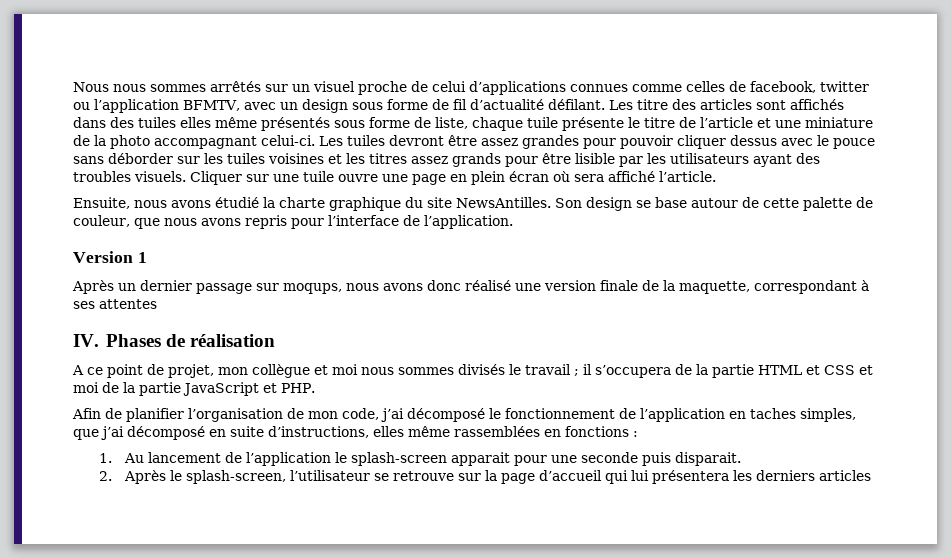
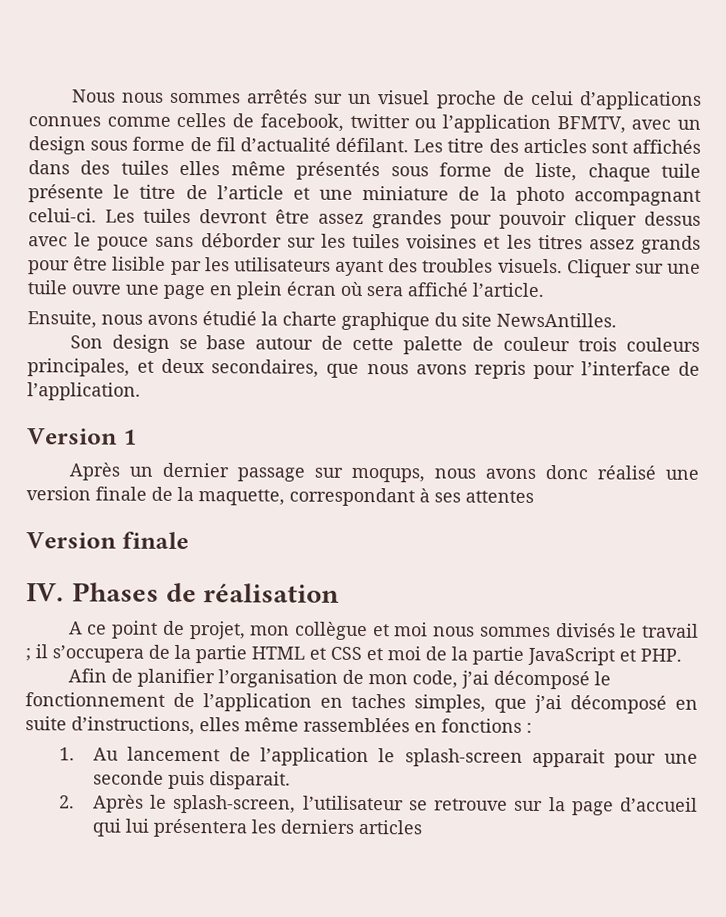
- Ensuite, nous avons étudié la charte graphique du site NewsAntilles. Son design se base autour de cette palette de couleur, que nous avons repris pour l’interface de l’application.
+ Ensuite, nous avons étudié la charte graphique du site NewsAntilles.
+ Son design se base autour de cette palette de couleur trois couleurs principales, et deux secondaires, que nous avons repris pour l’interface de l’application.
+ Version finale

